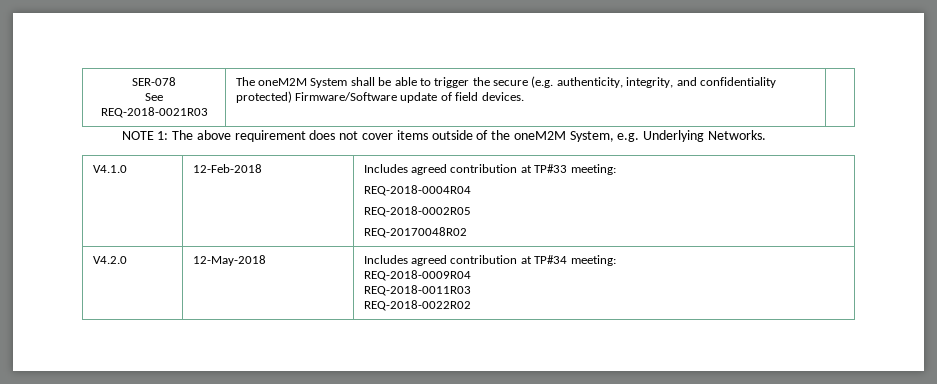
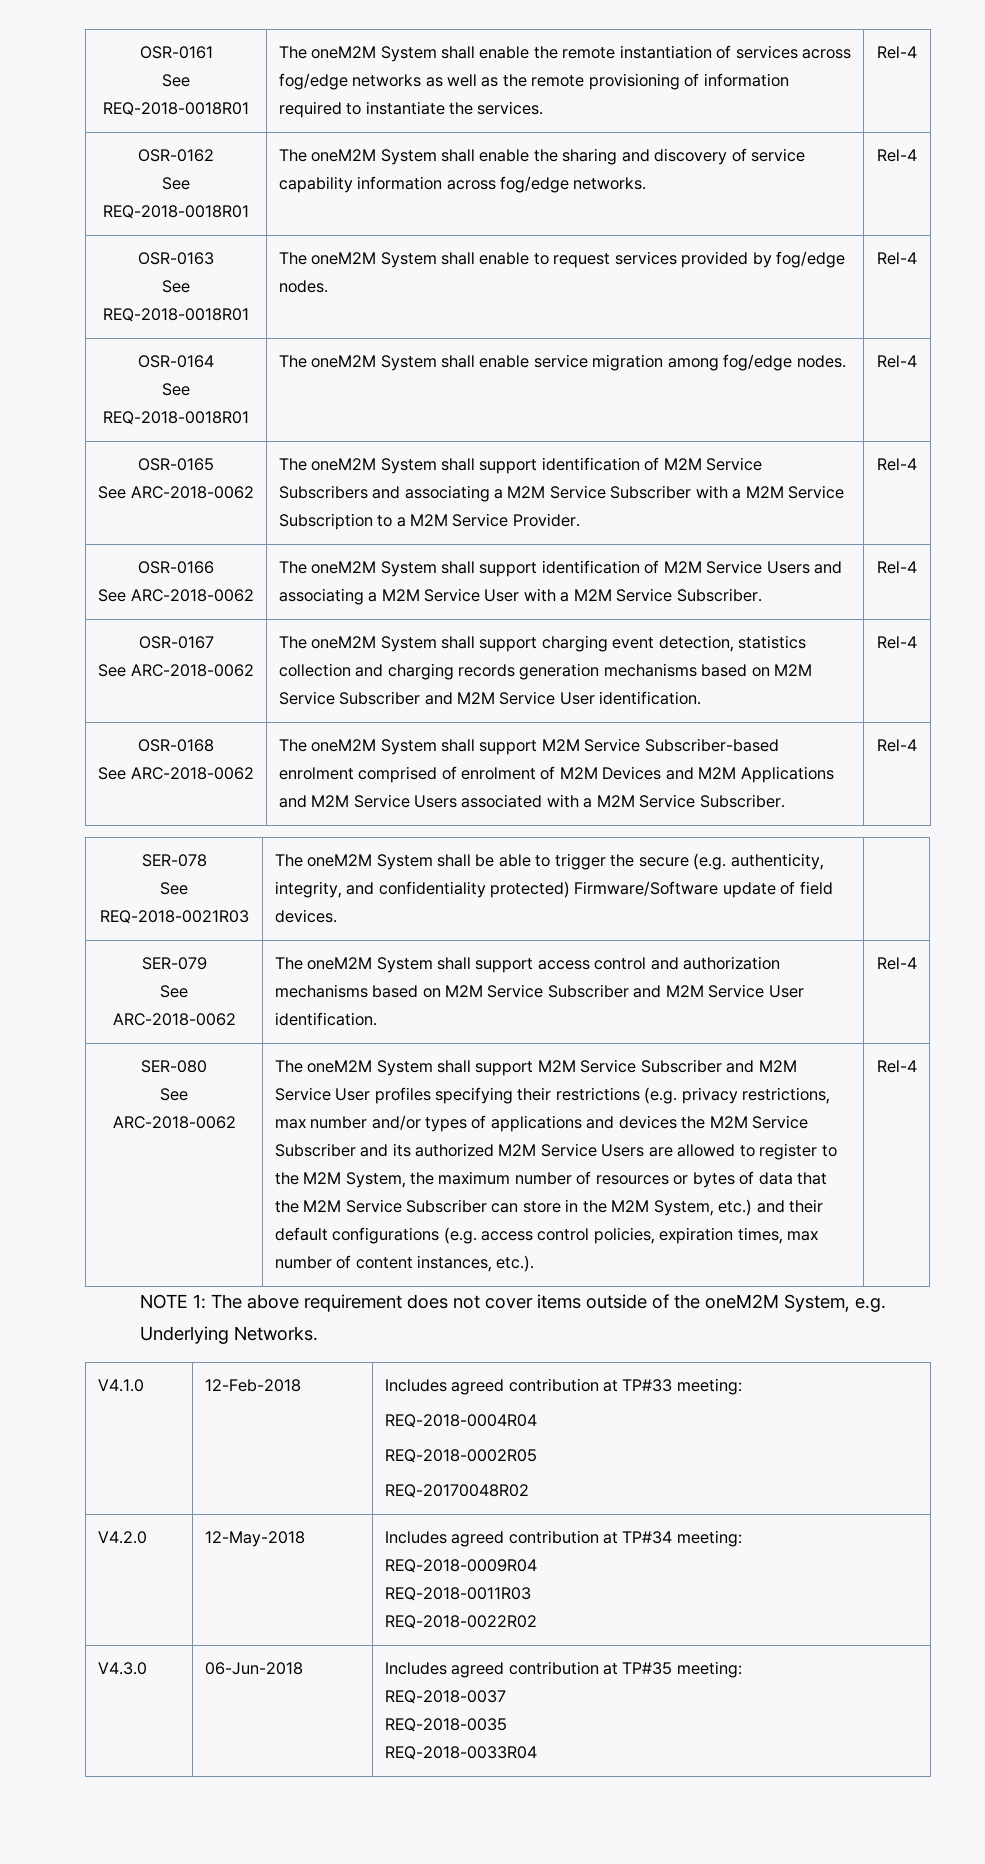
+ OSR-0161
+ See REQ-2018-0018R01 | The oneM2M System shall enable the remote instantiation of services across fog/edge networks as well as the remote provisioning of information required to instantiate the services. | Rel-4
+ OSR-0162
+ See REQ-2018-0018R01 | The oneM2M System shall enable the sharing and discovery of service capability information across fog/edge networks. | Rel-4
+ OSR-0163
+ See REQ-2018-0018R01 | The oneM2M System shall enable to request services provided by fog/edge nodes. | Rel-4
+ OSR-0164
+ See REQ-2018-0018R01 | The oneM2M System shall enable service migration among fog/edge nodes. | Rel-4
+ OSR-0165
+ See ARC-2018-0062 | The oneM2M System shall support identification of M2M Service Subscribers and associating a M2M Service Subscriber with a M2M Service Subscription to a M2M Service Provider. | Rel-4
+ OSR-0166
+ See ARC-2018-0062 | The oneM2M System shall support identification of M2M Service Users and associating a M2M Service User with a M2M Service Subscriber. | Rel-4
+ OSR-0167
+ See ARC-2018-0062 | The oneM2M System shall support charging event detection, statistics collection and charging records generation mechanisms based on M2M Service Subscriber and M2M Service User identification. | Rel-4
+ OSR-0168
+ See ARC-2018-0062 | The oneM2M System shall support M2M Service Subscriber-based enrolment comprised of enrolment of M2M Devices and M2M Applications and M2M Service Users associated with a M2M Service Subscriber. | Rel-4
+ SER-079
+ See ARC-2018-0062 | The oneM2M System shall support access control and authorization mechanisms based on M2M Service Subscriber and M2M Service User identification. | Rel-4
+ SER-080
+ See ARC-2018-0062 | The oneM2M System shall support M2M Service Subscriber and M2M Service User profiles specifying their restrictions (e.g. privacy restrictions, max number and/or types of applications and devices the M2M Service Subscriber and its authorized M2M Service Users are allowed to register to the M2M System, the maximum number of resources or bytes of data that the M2M Service Subscriber can store in the M2M System, etc.) and their default configurations (e.g. access control policies, expiration times, max number of content instances, etc.). | Rel-4
+ V4.3.0 | 06-Jun-2018 | Includes agreed contribution at TP#35 meeting:
+ REQ-2018-0037
+ REQ-2018-0035
+ REQ-2018-0033R04

